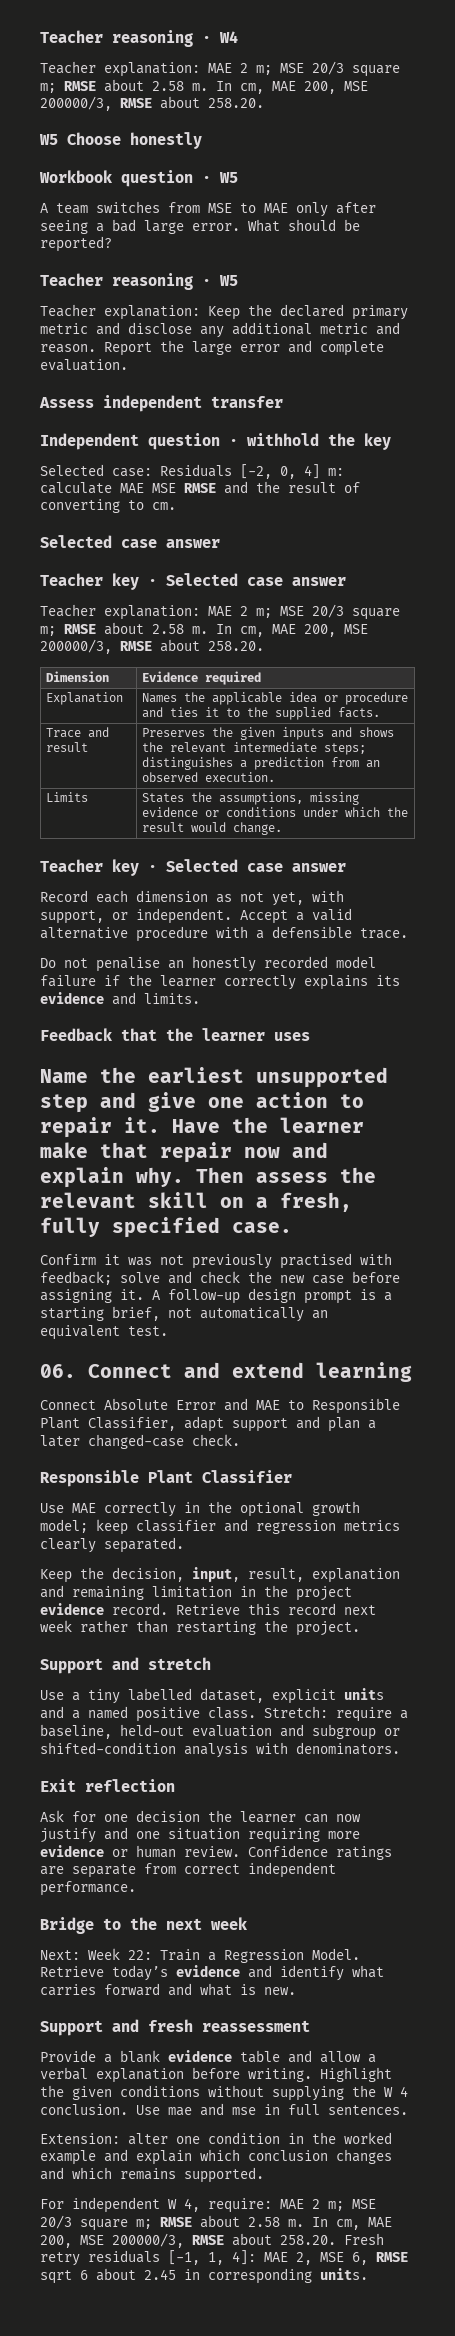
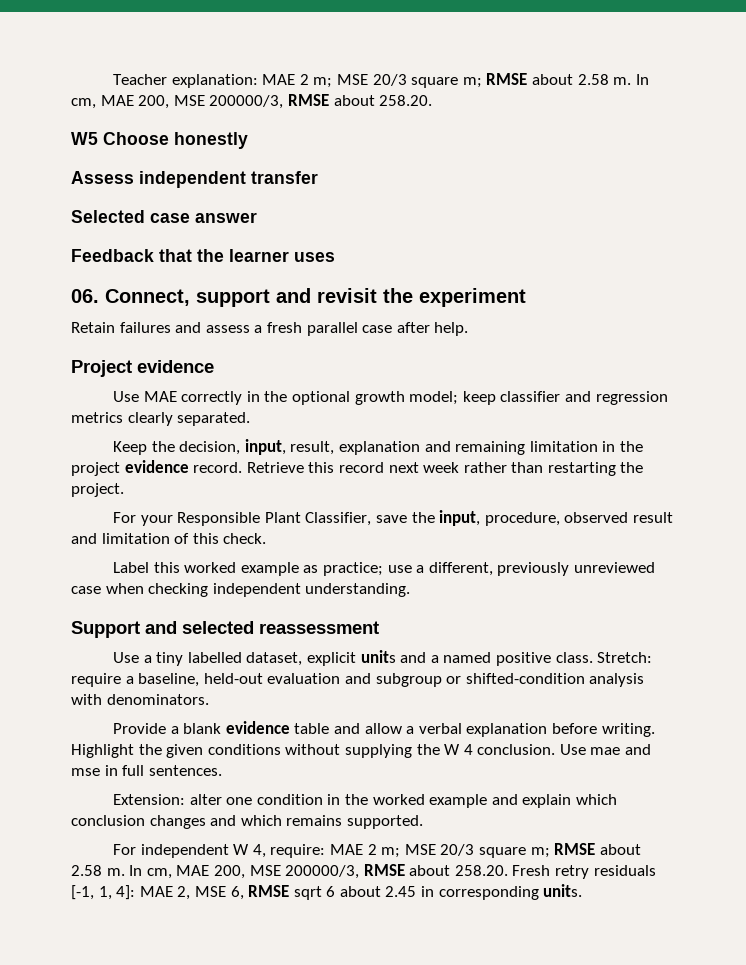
- Teacher reasoning · W4
- Workbook question · W5
- A team switches from MSE to MAE only after seeing a bad large error. What should be reported?
- Teacher reasoning · W5
- Teacher explanation: Keep the declared primary metric and disclose any additional metric and reason. Report the large error and complete evaluation.
  Assess independent transfer
- Independent question · withhold the key
- Selected case: Residuals [-2, 0, 4] m: calculate MAE MSE RMSE and the result of converting to cm.
  Selected case answer
- Teacher key · Selected case answer
- Teacher explanation: MAE 2 m; MSE 20/3 square m; RMSE about 2.58 m. In cm, MAE 200, MSE 200000/3, RMSE about 258.20.
- Dimension | Evidence required
- Explanation | Names the applicable idea or procedure and ties it to the supplied facts.
- Trace and result | Preserves the given inputs and shows the relevant intermediate steps; distinguishes a prediction from an observed execution.
- Limits | States the assumptions, missing evidence or conditions under which the result would change.
- Teacher key · Selected case answer
- Record each dimension as not yet, with support, or independent. Accept a valid alternative procedure with a defensible trace.
- Do not penalise an honestly recorded model failure if the learner correctly explains its evidence and limits.
- Name the earliest unsupported step and give one action to repair it. Have the learner make that repair now and explain why. Then assess the relevant skill on a fresh, fully specified case.
- Confirm it was not previously practised with feedback; solve and check the new case before assigning it. A follow-up design prompt is a starting brief, not automatically an equivalent test.
- 06. Connect and extend learning
- Connect Absolute Error and MAE to Responsible Plant Classifier, adapt support and plan a later changed-case check.
- Responsible Plant Classifier
+ 06. Connect, support and revisit the experiment
+ Retain failures and assess a fresh parallel case after help.
+ Project evidence
- Support and stretch
+ For your Responsible Plant Classifier, save the input, procedure, observed result and limitation of this check.
+ Label this worked example as practice; use a different, previously unreviewed case when checking independent understanding.
+ Support and selected reassessment
- Exit reflection
- Ask for one decision the learner can now justify and one situation requiring more evidence or human review. Confidence ratings are separate from correct independent performance.
- Bridge to the next week
- Next: Week 22: Train a Regression Model. Retrieve today’s evidence and identify what carries forward and what is new.
- Support and fresh reassessment

